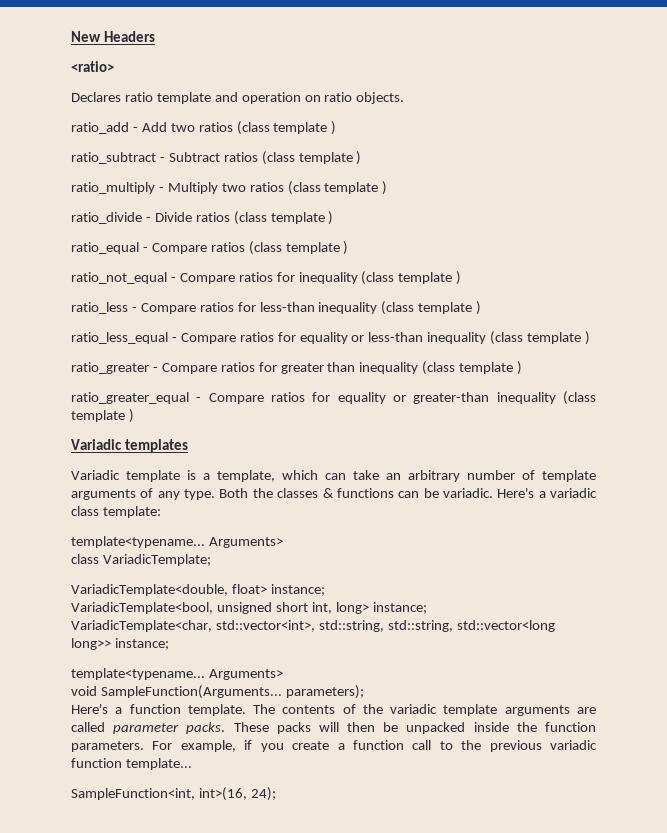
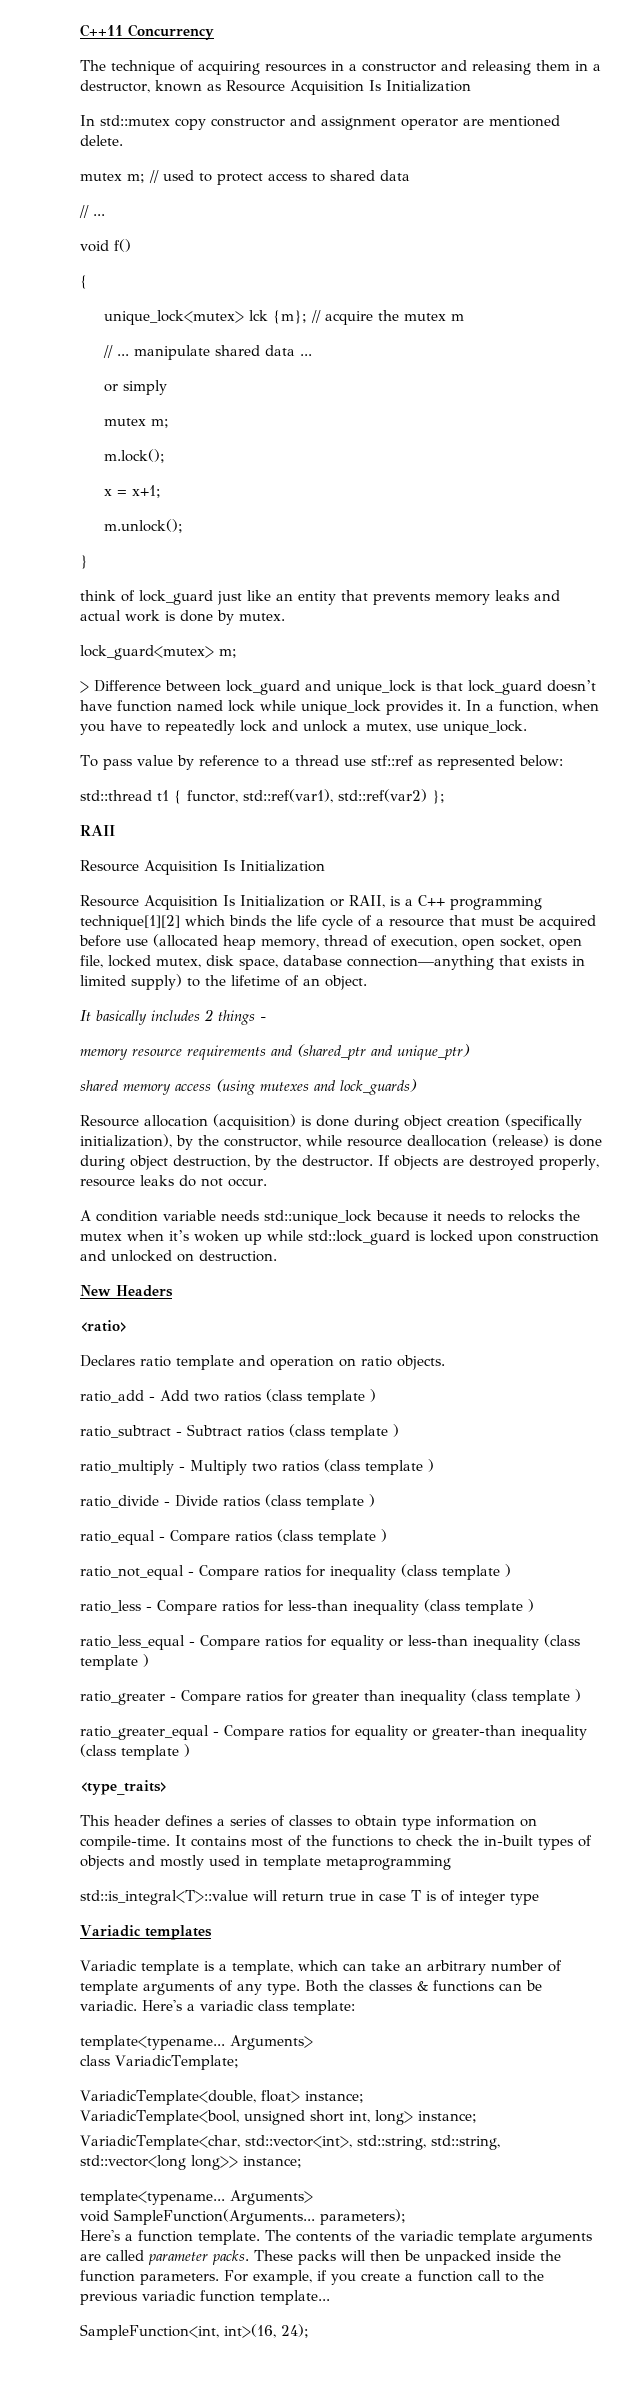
+ C++11 Concurrency
+ The technique of acquiring resources in a constructor and releasing them in a destructor, known as Resource Acquisition Is Initialization
+ In std::mutex copy constructor and assignment operator are mentioned delete.
+ mutex m; // used to protect access to shared data
+ // ...
+ void f()
+ {
+ unique_lock<mutex> lck {m}; // acquire the mutex m
+ // ... manipulate shared data ...
+ or simply
+ mutex m;
+ m.lock();
+ x = x+1;
+ m.unlock();
+ }
+ think of lock_guard just like an entity that prevents memory leaks and actual work is done by mutex.
+ lock_guard<mutex> m;
+ > Difference between lock_guard and unique_lock is that lock_guard doesn’t have function named lock while unique_lock provides it. In a function, when you have to repeatedly lock and unlock a mutex, use unique_lock.
+ To pass value by reference to a thread use stf::ref as represented below:
+ std::thread t1 { functor, std::ref(var1), std::ref(var2) };
+ RAII
+ Resource Acquisition Is Initialization
+ Resource Acquisition Is Initialization or RAII, is a C++ programming technique[1][2] which binds the life cycle of a resource that must be acquired before use (allocated heap memory, thread of execution, open socket, open file, locked mutex, disk space, database connection—anything that exists in limited supply) to the lifetime of an object.
+ It basically includes 2 things -
+ memory resource requirements and (shared_ptr and unique_ptr)
+ shared memory access (using mutexes and lock_guards)
+ Resource allocation (acquisition) is done during object creation (specifically initialization), by the constructor, while resource deallocation (release) is done during object destruction, by the destructor. If objects are destroyed properly, resource leaks do not occur.
+ A condition variable needs std::unique_lock because it needs to relocks the mutex when it’s woken up while std::lock_guard is locked upon construction and unlocked on destruction.
+ <type_traits>
+ This header defines a series of classes to obtain type information on compile-time. It contains most of the functions to check the in-built types of objects and mostly used in template metaprogramming
+ std::is_integral<T>::value will return true in case T is of integer type

